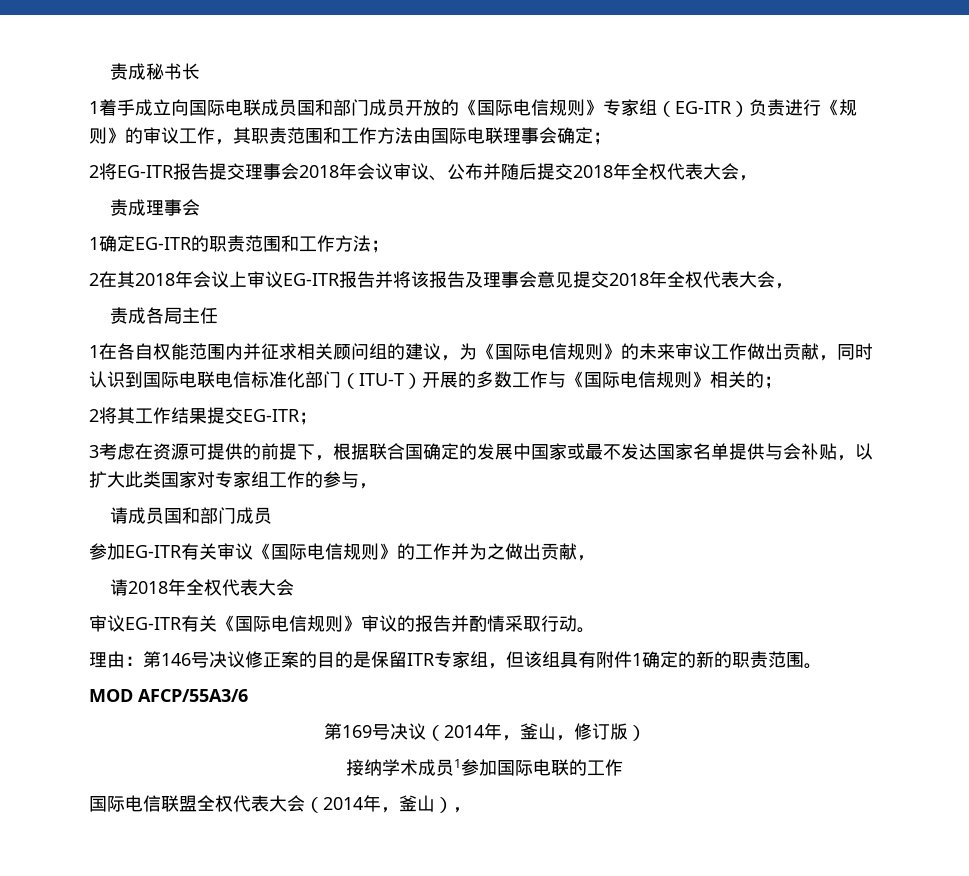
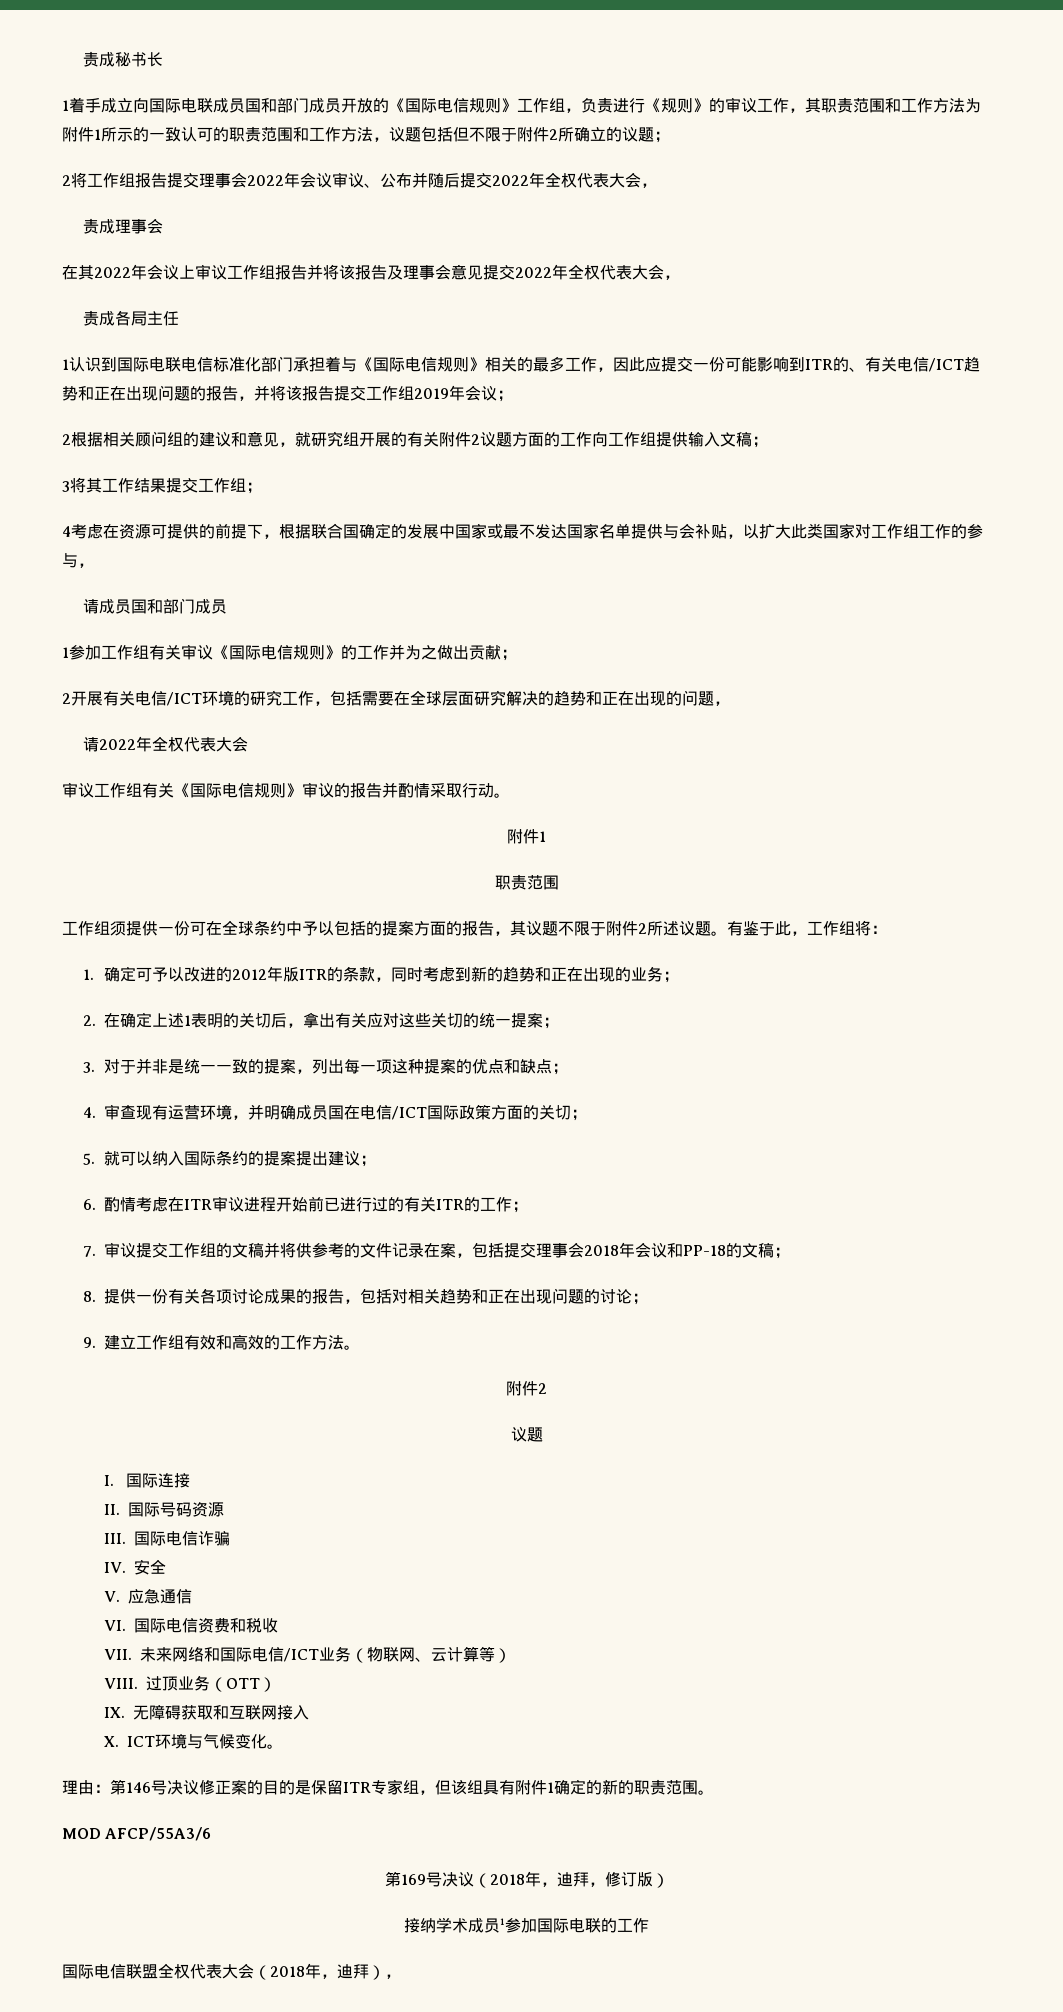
- 1着手成立向国际电联成员国和部门成员开放的《国际电信规则》专家组（EG-ITR）负责进行《规则》的审议工作，其职责范围和工作方法由国际电联理事会确定；
- 2将EG-ITR报告提交理事会2018年会议审议、公布并随后提交2018年全权代表大会，
+ 1着手成立向国际电联成员国和部门成员开放的《国际电信规则》工作组，负责进行《规则》的审议工作，其职责范围和工作方法为附件1所示的一致认可的职责范围和工作方法，议题包括但不限于附件2所确立的议题；
+ 2将工作组报告提交理事会2022年会议审议、公布并随后提交2022年全权代表大会，
- 1确定EG-ITR的职责范围和工作方法；
- 2在其2018年会议上审议EG-ITR报告并将该报告及理事会意见提交2018年全权代表大会，
+ 在其2022年会议上审议工作组报告并将该报告及理事会意见提交2022年全权代表大会，
- 1在各自权能范围内并征求相关顾问组的建议，为《国际电信规则》的未来审议工作做出贡献，同时认识到国际电联电信标准化部门（ITU-T）开展的多数工作与《国际电信规则》相关的；
- 2将其工作结果提交EG-ITR；
- 3考虑在资源可提供的前提下，根据联合国确定的发展中国家或最不发达国家名单提供与会补贴，以扩大此类国家对专家组工作的参与，
+ 1认识到国际电联电信标准化部门承担着与《国际电信规则》相关的最多工作，因此应提交一份可能影响到ITR的、有关电信/ICT趋势和正在出现问题的报告，并将该报告提交工作组2019年会议；
+ 2根据相关顾问组的建议和意见，就研究组开展的有关附件2议题方面的工作向工作组提供输入文稿；
+ 3将其工作结果提交工作组；
+ 4考虑在资源可提供的前提下，根据联合国确定的发展中国家或最不发达国家名单提供与会补贴，以扩大此类国家对工作组工作的参与，
- 参加EG-ITR有关审议《国际电信规则》的工作并为之做出贡献，
- 请2018年全权代表大会
+ 1参加工作组有关审议《国际电信规则》的工作并为之做出贡献；
+ 2开展有关电信/ICT环境的研究工作，包括需要在全球层面研究解决的趋势和正在出现的问题，
+ 请2022年全权代表大会
- 审议EG-ITR有关《国际电信规则》审议的报告并酌情采取行动。
+ 审议工作组有关《国际电信规则》审议的报告并酌情采取行动。
+ 附件1
+ 职责范围
+ 工作组须提供一份可在全球条约中予以包括的提案方面的报告，其议题不限于附件2所述议题。有鉴于此，工作组将：
+ 1.确定可予以改进的2012年版ITR的条款，同时考虑到新的趋势和正在出现的业务；
+ 2.在确定上述1表明的关切后，拿出有关应对这些关切的统一提案；
+ 3.对于并非是统一一致的提案，列出每一项这种提案的优点和缺点；
+ 4.审查现有运营环境，并明确成员国在电信/ICT国际政策方面的关切；
+ 5.就可以纳入国际条约的提案提出建议；
+ 6.酌情考虑在ITR审议进程开始前已进行过的有关ITR的工作；
+ 7.审议提交工作组的文稿并将供参考的文件记录在案，包括提交理事会2018年会议和PP-18的文稿；
+ 8.提供一份有关各项讨论成果的报告，包括对相关趋势和正在出现问题的讨论；
+ 9.建立工作组有效和高效的工作方法。
+ 附件2
+ 议题
+ I.国际连接
+ II.国际号码资源
+ III.国际电信诈骗
+ IV.安全
+ V.应急通信
+ VI.国际电信资费和税收
+ VII.未来网络和国际电信/ICT业务（物联网、云计算等）
+ VIII.过顶业务（OTT）
+ IX.无障碍获取和互联网接入
+ X. ICT环境与气候变化。
- 第169号决议（2014年，釜山，修订版）
+ 第169号决议（2018年，迪拜，修订版）
- 国际电信联盟全权代表大会（2014年，釜山），
+ 国际电信联盟全权代表大会（2018年，迪拜），

